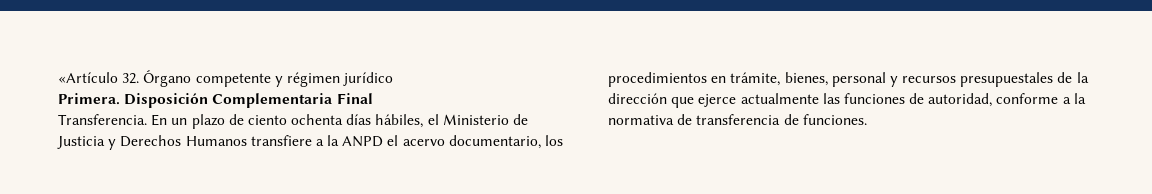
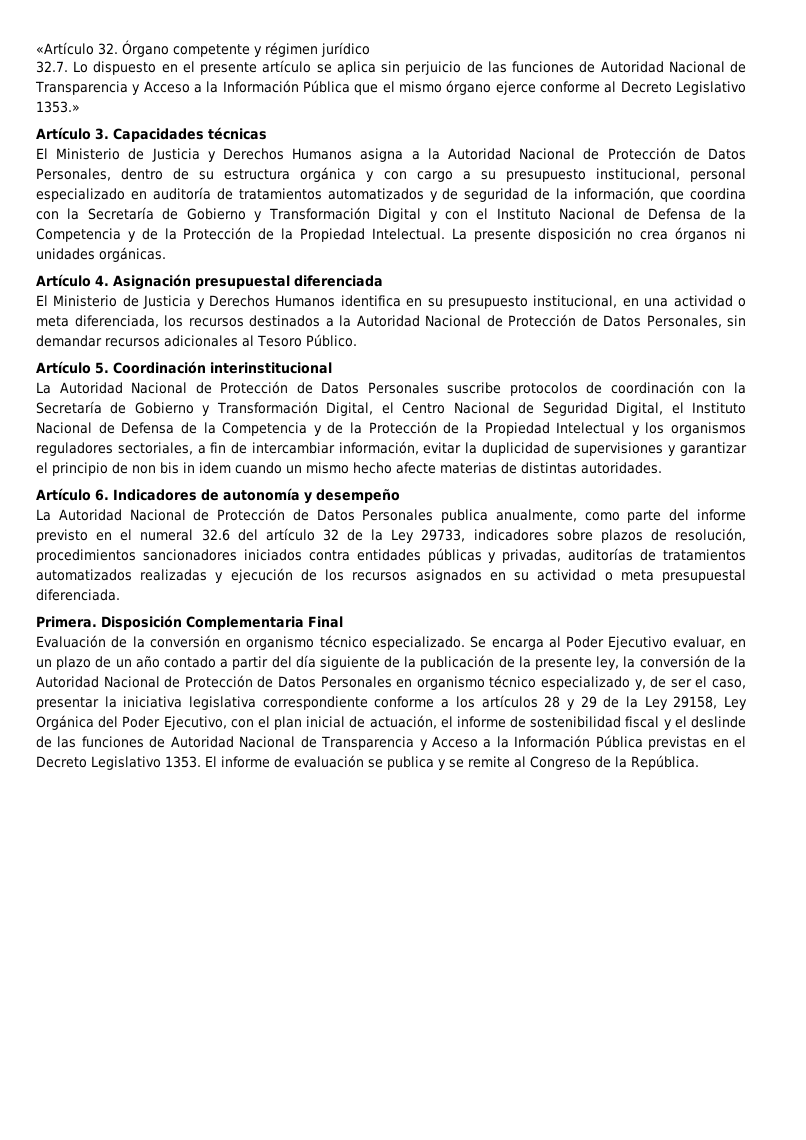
+ 32.7. Lo dispuesto en el presente artículo se aplica sin perjuicio de las funciones de Autoridad Nacional de Transparencia y Acceso a la Información Pública que el mismo órgano ejerce conforme al Decreto Legislativo 1353.»
+ Artículo 3. Capacidades técnicas
+ El Ministerio de Justicia y Derechos Humanos asigna a la Autoridad Nacional de Protección de Datos Personales, dentro de su estructura orgánica y con cargo a su presupuesto institucional, personal especializado en auditoría de tratamientos automatizados y de seguridad de la información, que coordina con la Secretaría de Gobierno y Transformación Digital y con el Instituto Nacional de Defensa de la Competencia y de la Protección de la Propiedad Intelectual. La presente disposición no crea órganos ni unidades orgánicas.
+ Artículo 4. Asignación presupuestal diferenciada
+ El Ministerio de Justicia y Derechos Humanos identifica en su presupuesto institucional, en una actividad o meta diferenciada, los recursos destinados a la Autoridad Nacional de Protección de Datos Personales, sin demandar recursos adicionales al Tesoro Público.
+ Artículo 5. Coordinación interinstitucional
+ La Autoridad Nacional de Protección de Datos Personales suscribe protocolos de coordinación con la Secretaría de Gobierno y Transformación Digital, el Centro Nacional de Seguridad Digital, el Instituto Nacional de Defensa de la Competencia y de la Protección de la Propiedad Intelectual y los organismos reguladores sectoriales, a fin de intercambiar información, evitar la duplicidad de supervisiones y garantizar el principio de non bis in idem cuando un mismo hecho afecte materias de distintas autoridades.
+ Artículo 6. Indicadores de autonomía y desempeño
+ La Autoridad Nacional de Protección de Datos Personales publica anualmente, como parte del informe previsto en el numeral 32.6 del artículo 32 de la Ley 29733, indicadores sobre plazos de resolución, procedimientos sancionadores iniciados contra entidades públicas y privadas, auditorías de tratamientos automatizados realizadas y ejecución de los recursos asignados en su actividad o meta presupuestal diferenciada.
  Primera. Disposición Complementaria Final
- Transferencia. En un plazo de ciento ochenta días hábiles, el Ministerio de Justicia y Derechos Humanos transfiere a la ANPD el acervo documentario, los procedimientos en trámite, bienes, personal y recursos presupuestales de la dirección que ejerce actualmente las funciones de autoridad, conforme a la normativa de transferencia de funciones.
+ Evaluación de la conversión en organismo técnico especializado. Se encarga al Poder Ejecutivo evaluar, en un plazo de un año contado a partir del día siguiente de la publicación de la presente ley, la conversión de la Autoridad Nacional de Protección de Datos Personales en organismo técnico especializado y, de ser el caso, presentar la iniciativa legislativa correspondiente conforme a los artículos 28 y 29 de la Ley 29158, Ley Orgánica del Poder Ejecutivo, con el plan inicial de actuación, el informe de sostenibilidad fiscal y el deslinde de las funciones de Autoridad Nacional de Transparencia y Acceso a la Información Pública previstas en el Decreto Legislativo 1353. El informe de evaluación se publica y se remite al Congreso de la República.

